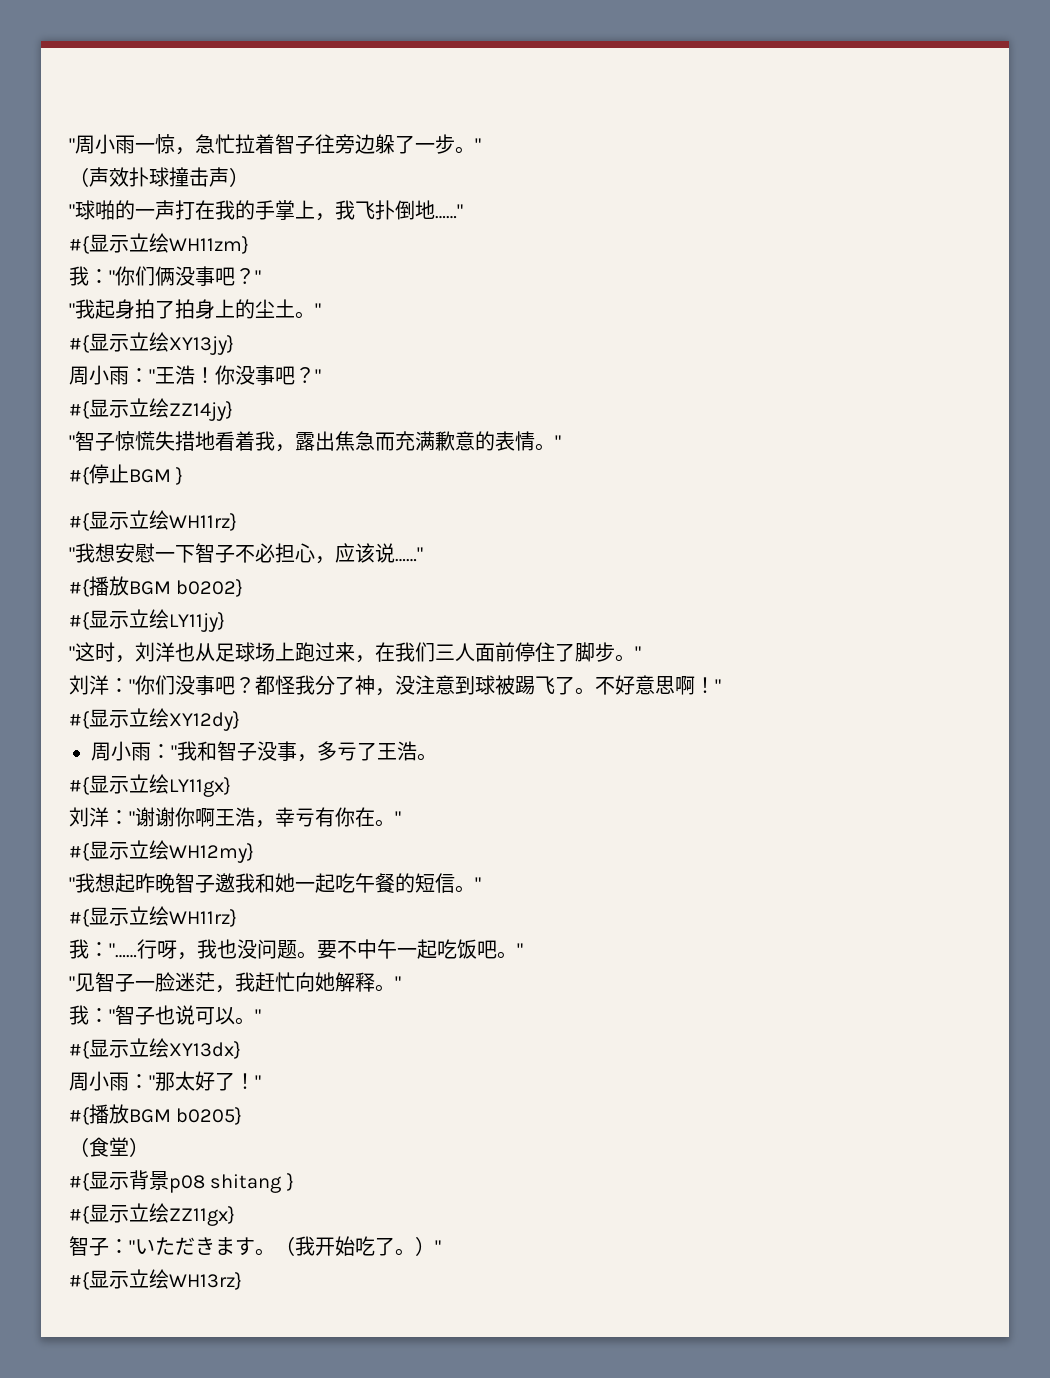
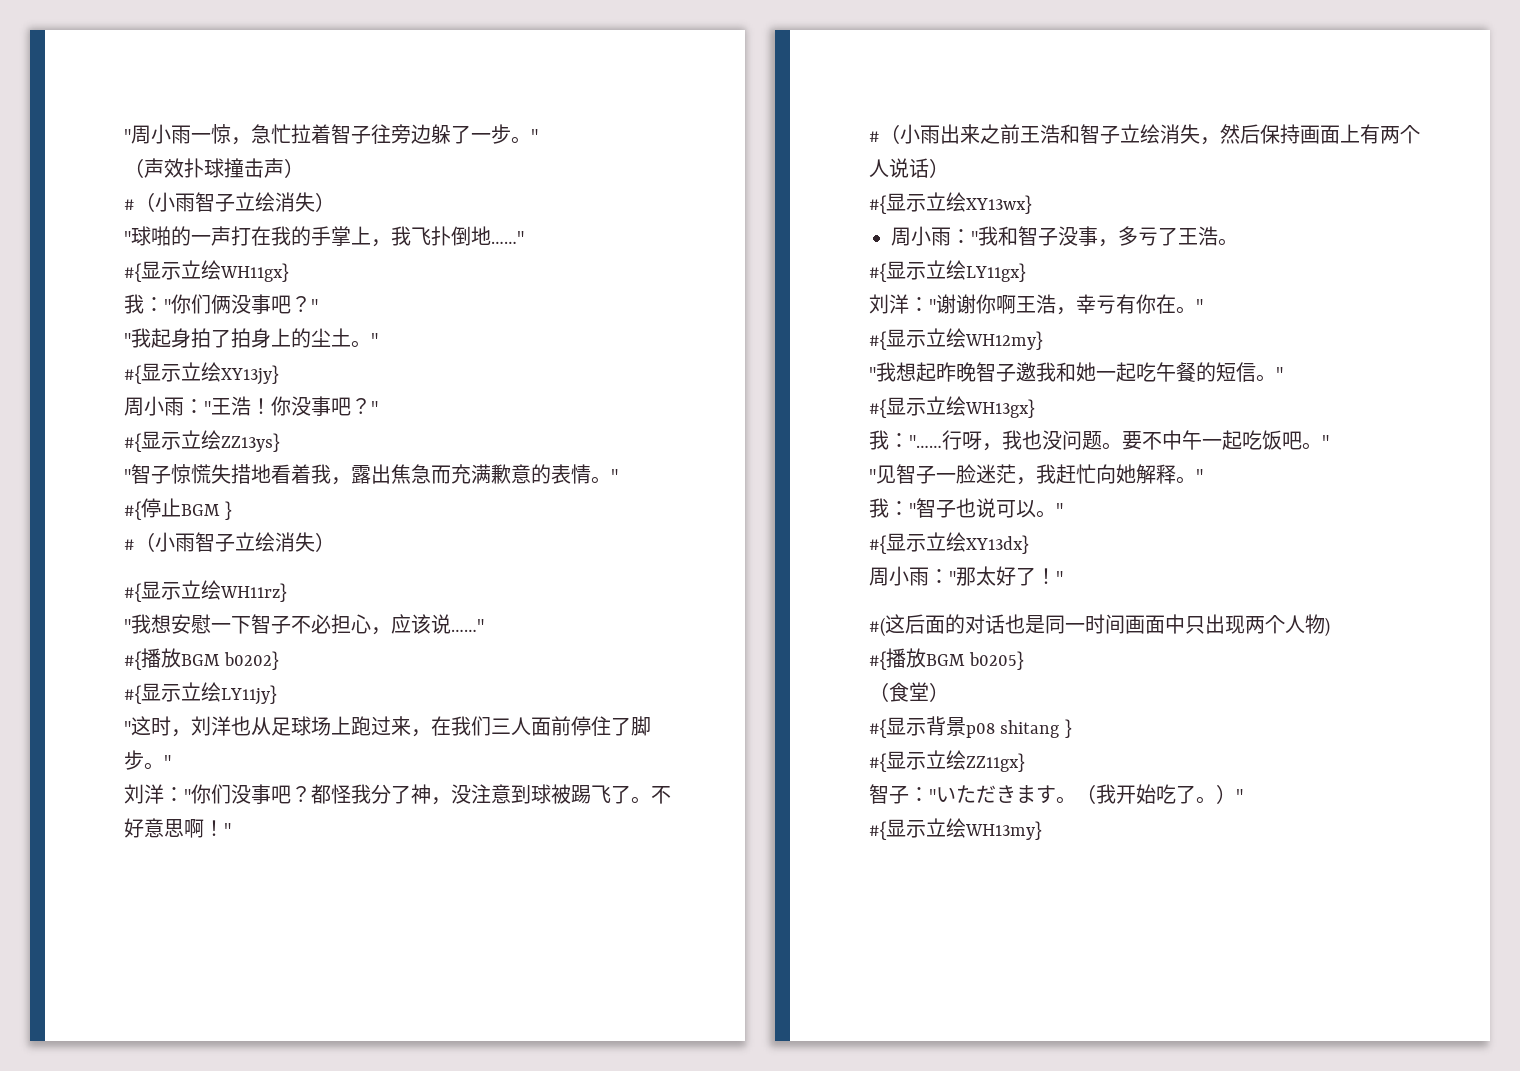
  （声效扑球撞击声）
+ #（小雨智子立绘消失）
- #{显示立绘WH11zm}
+ #{显示立绘WH11gx}
- #{显示立绘ZZ14jy}
+ #{显示立绘ZZ13ys}
  #{停止BGM }
+ #（小雨智子立绘消失）
- #{显示立绘XY12dy}
+ #（小雨出来之前王浩和智子立绘消失，然后保持画面上有两个人说话）
+ #{显示立绘XY13wx}
  "我想起昨晚智子邀我和她一起吃午餐的短信。"
- #{显示立绘WH11rz}
+ #{显示立绘WH13gx}
+ #(这后面的对话也是同一时间画面中只出现两个人物)
- #{显示立绘WH13rz}
+ #{显示立绘WH13my}

